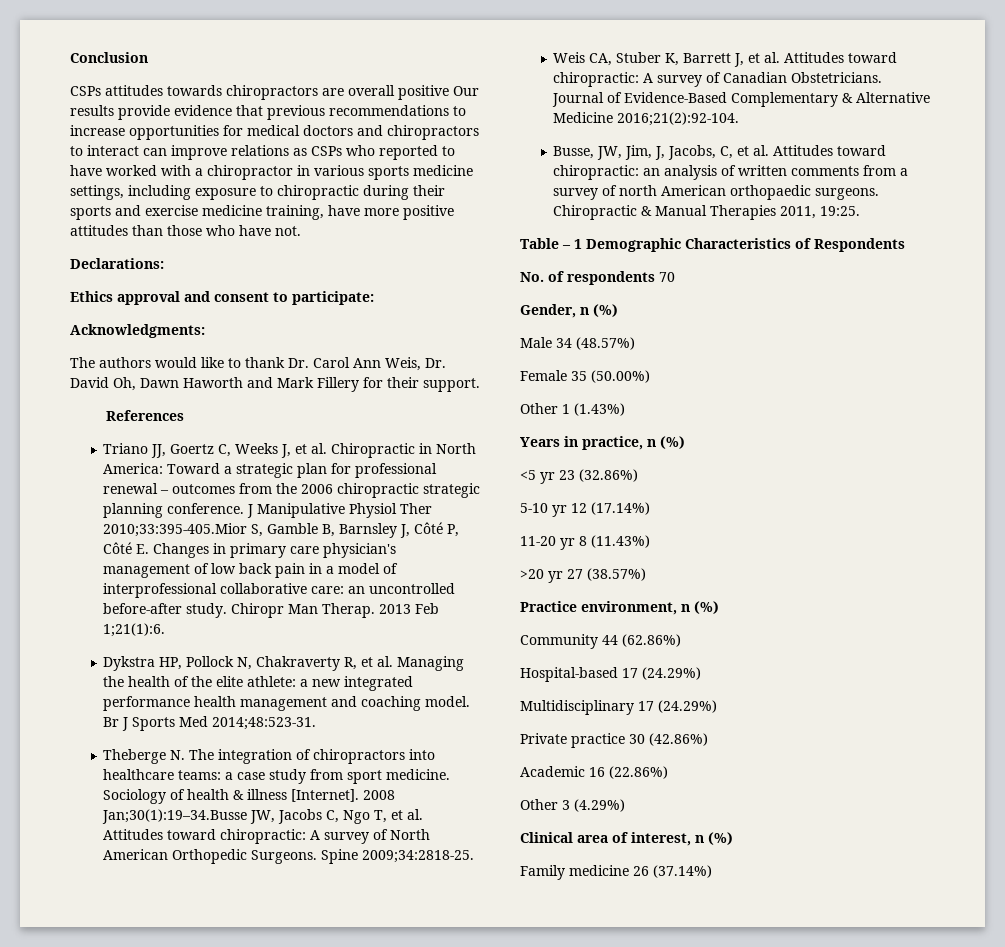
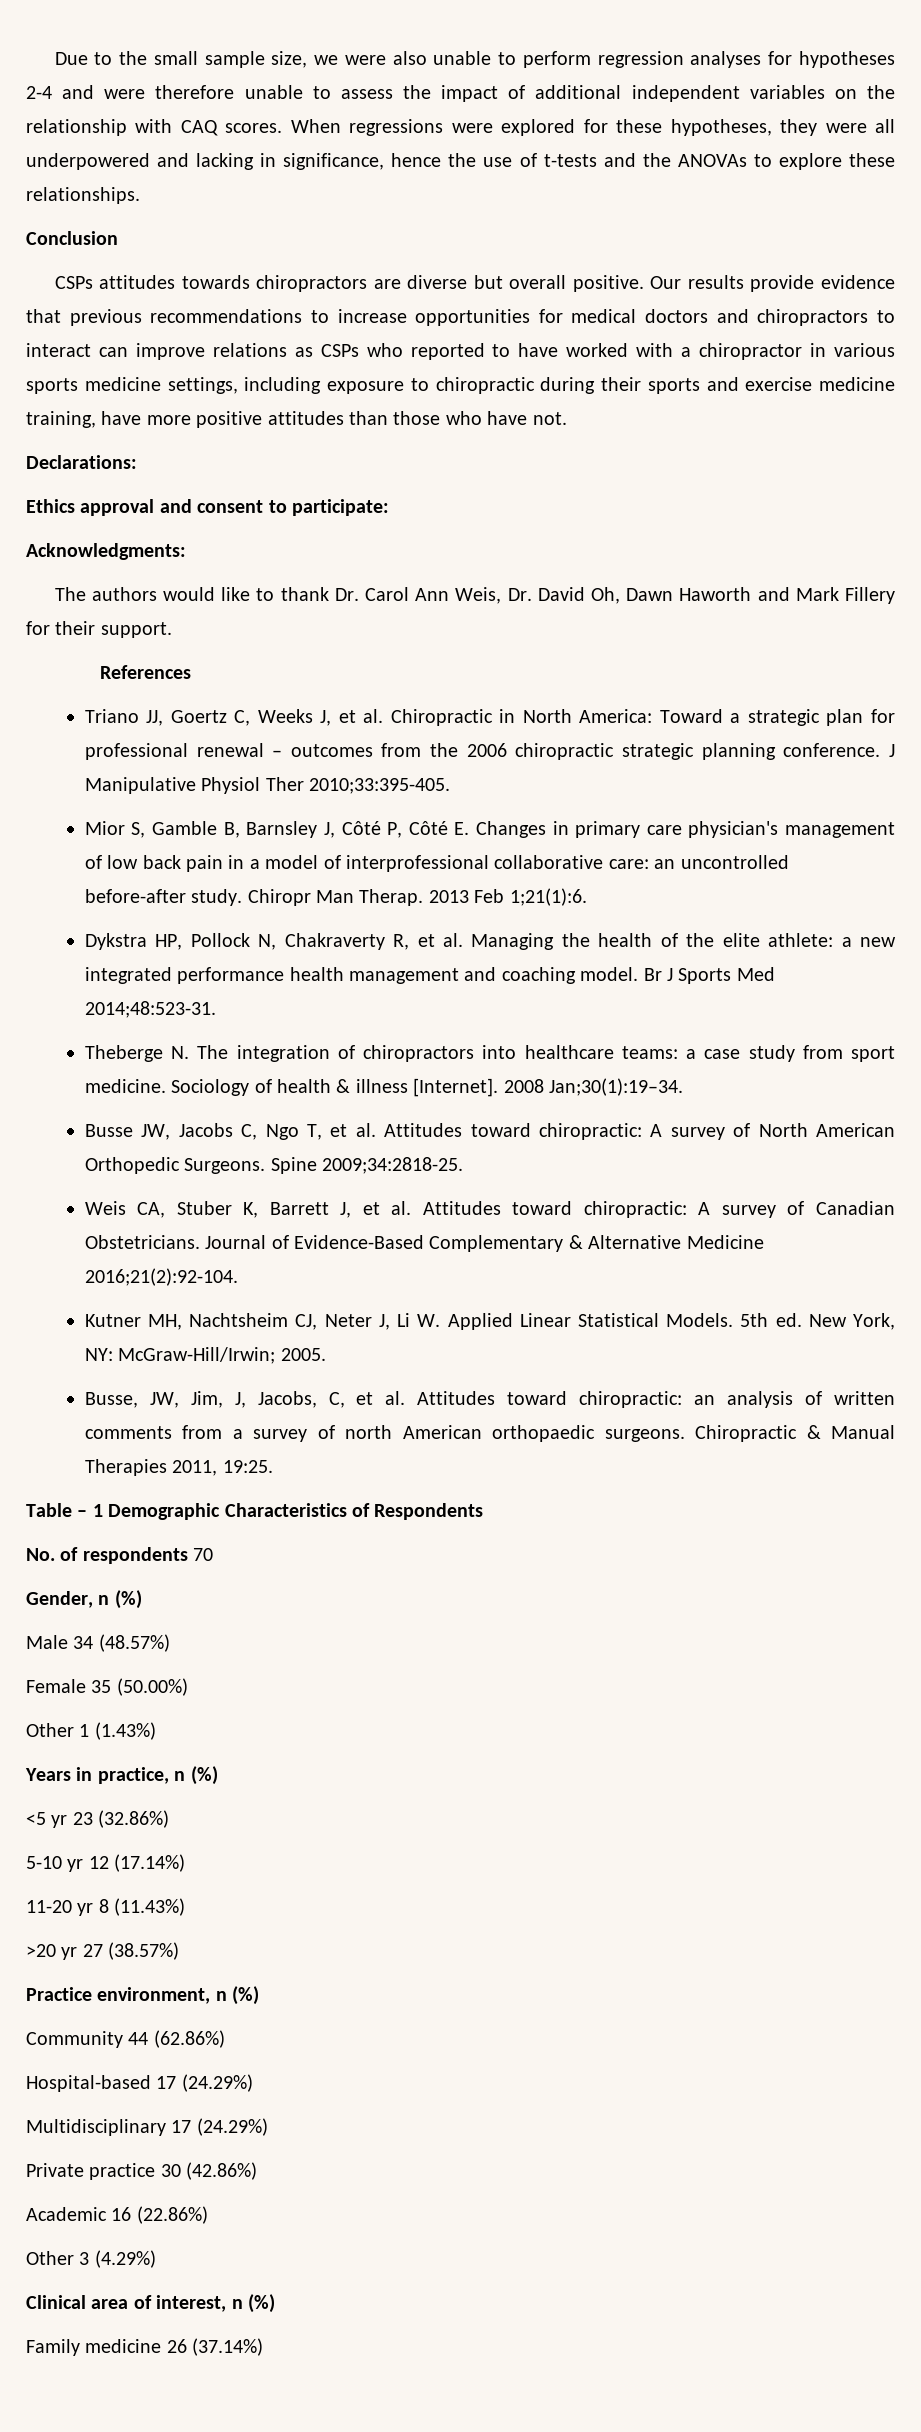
+ Due to the small sample size, we were also unable to perform regression analyses for hypotheses 2-4 and were therefore unable to assess the impact of additional independent variables on the relationship with CAQ scores. When regressions were explored for these hypotheses, they were all underpowered and lacking in significance, hence the use of t-tests and the ANOVAs to explore these relationships.
- CSPs attitudes towards chiropractors are overall positive Our results provide evidence that previous recommendations to increase opportunities for medical doctors and chiropractors to interact can improve relations as CSPs who reported to have worked with a chiropractor in various sports medicine settings, including exposure to chiropractic during their sports and exercise medicine training, have more positive attitudes than those who have not.
+ CSPs attitudes towards chiropractors are diverse but overall positive. Our results provide evidence that previous recommendations to increase opportunities for medical doctors and chiropractors to interact can improve relations as CSPs who reported to have worked with a chiropractor in various sports medicine settings, including exposure to chiropractic during their sports and exercise medicine training, have more positive attitudes than those who have not.
- J Manipulative Physiol Ther 2010;33:395-405.Mior S, Gamble B, Barnsley J, Côté P, Côté E. Changes in primary care physician's management of low back pain in a model of interprofessional collaborative care: an uncontrolled before-after study.
+ J Manipulative Physiol Ther 2010;33:395-405.
+ Mior S, Gamble B, Barnsley J, Côté P, Côté E. Changes in primary care physician's management of low back pain in a model of interprofessional collaborative care: an uncontrolled before-after study.
- 2008 Jan;30(1):19–34.Busse JW, Jacobs C, Ngo T, et al. Attitudes toward chiropractic: A survey of North American Orthopedic Surgeons.
+ 2008 Jan;30(1):19–34.
+ Busse JW, Jacobs C, Ngo T, et al. Attitudes toward chiropractic: A survey of North American Orthopedic Surgeons.
+ Kutner MH, Nachtsheim CJ, Neter J, Li W. Applied Linear Statistical Models. 5th ed. New York, NY: McGraw-Hill/Irwin; 2005.

